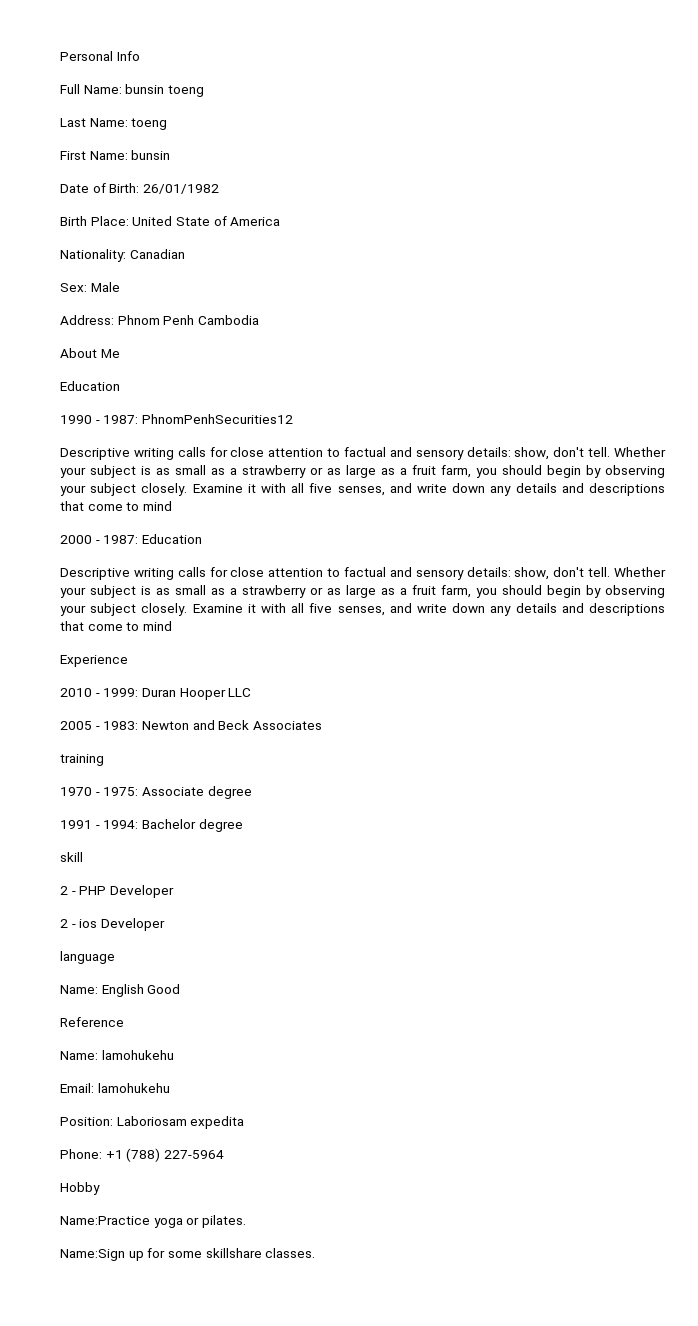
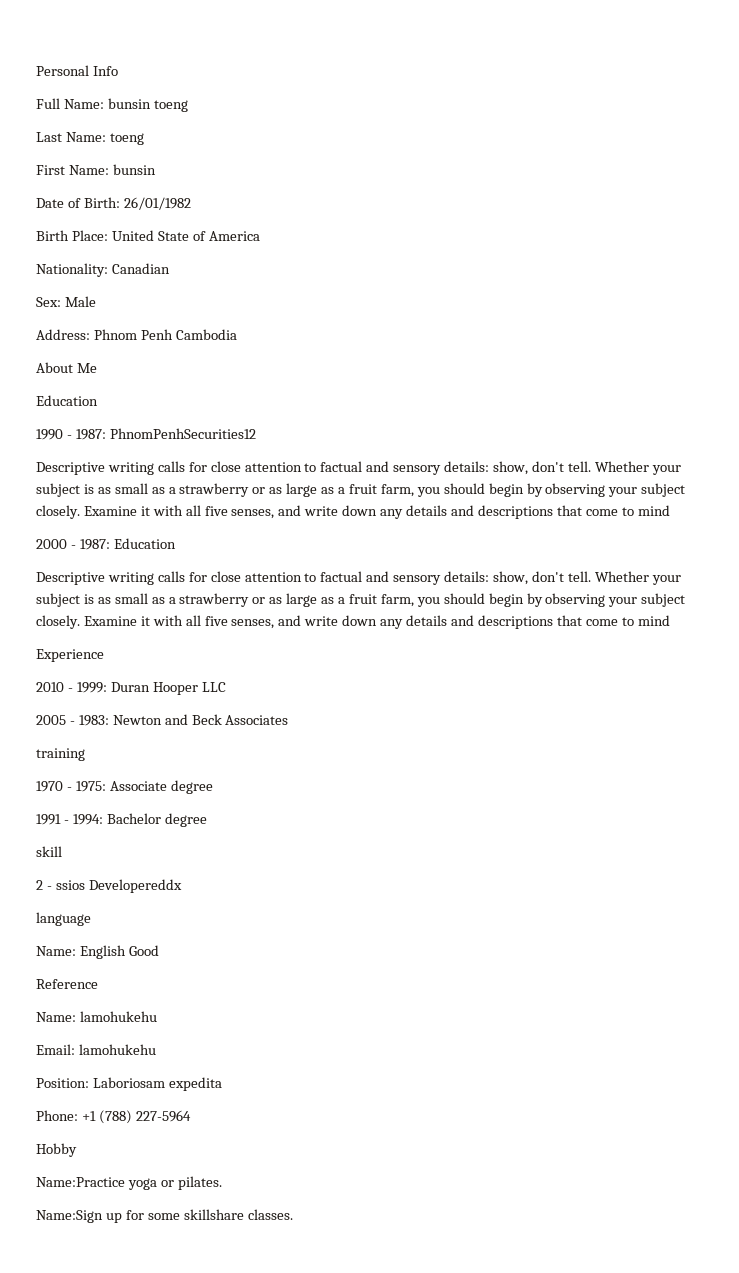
- 2 - PHP Developer
- 2 - ios Developer
+ 2 - ssios Developereddx

